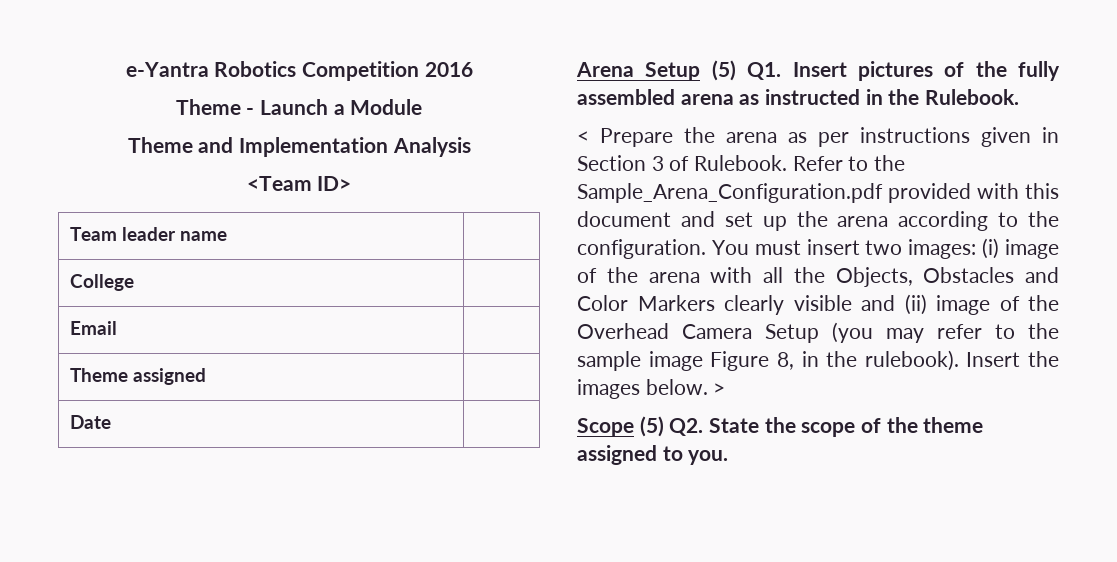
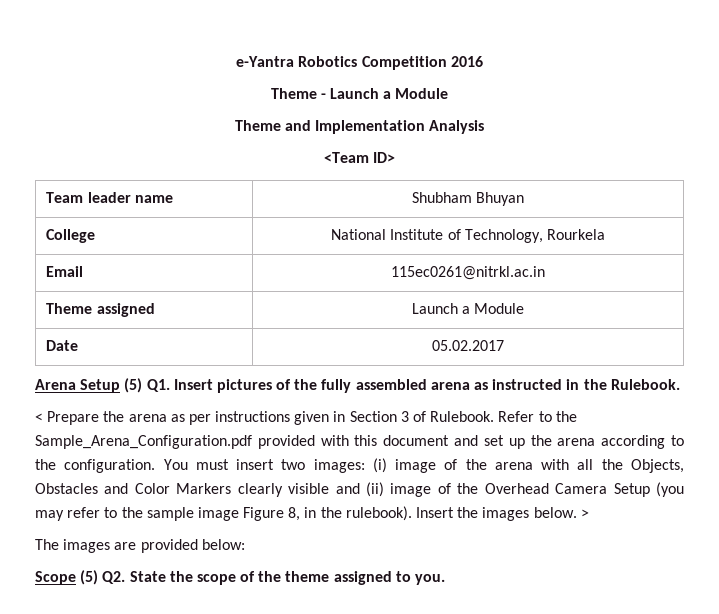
- Team leader name |
+ Team leader name | Shubham Bhuyan
- College |
+ College | National Institute of Technology, Rourkela
- Email |
+ Email | 115ec0261@nitrkl.ac.in
- Theme assigned |
+ Theme assigned | Launch a Module
- Date |
+ Date | 05.02.2017
+ The images are provided below:

